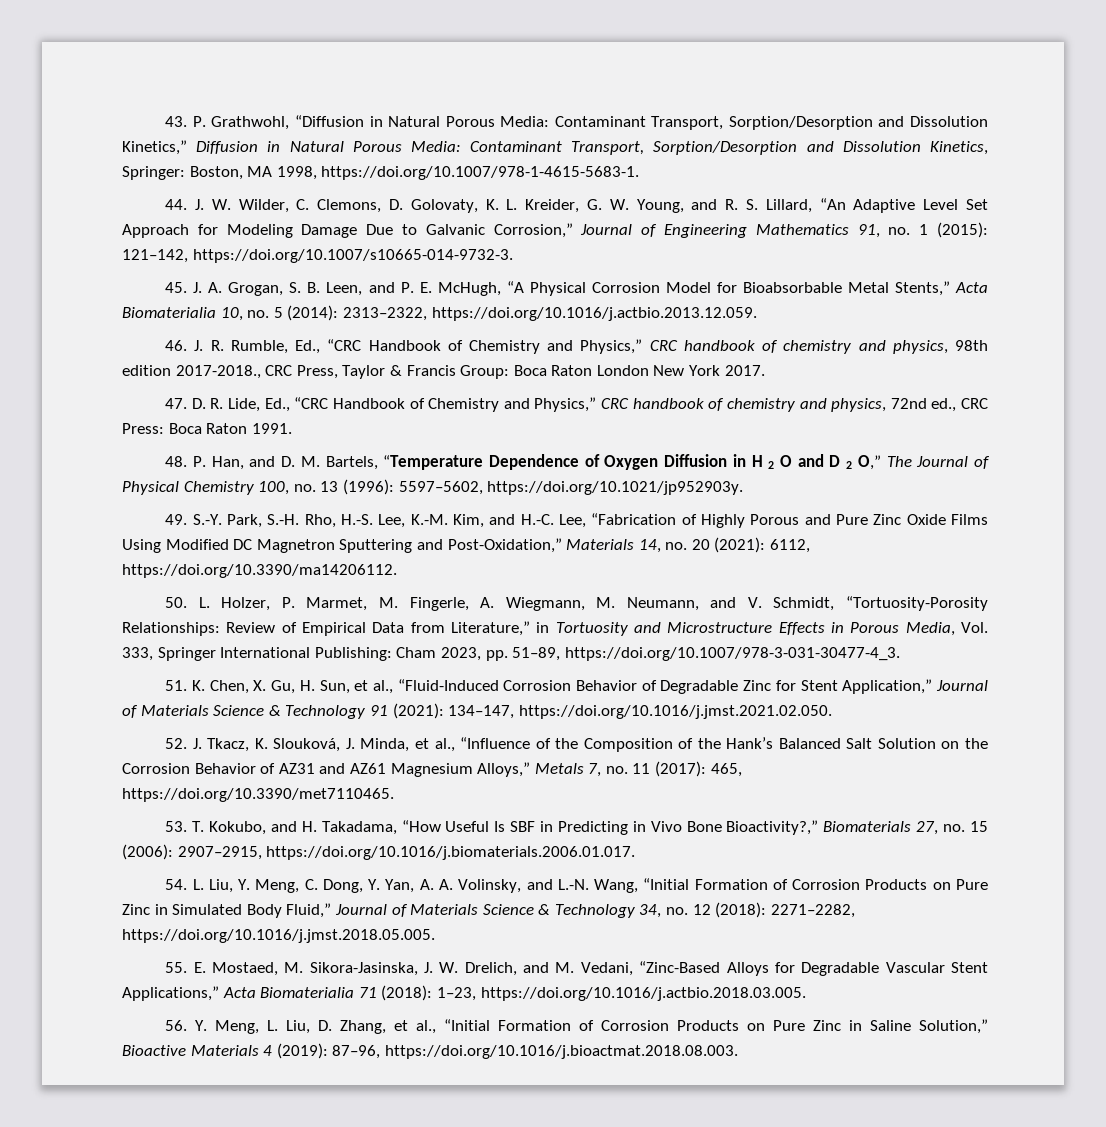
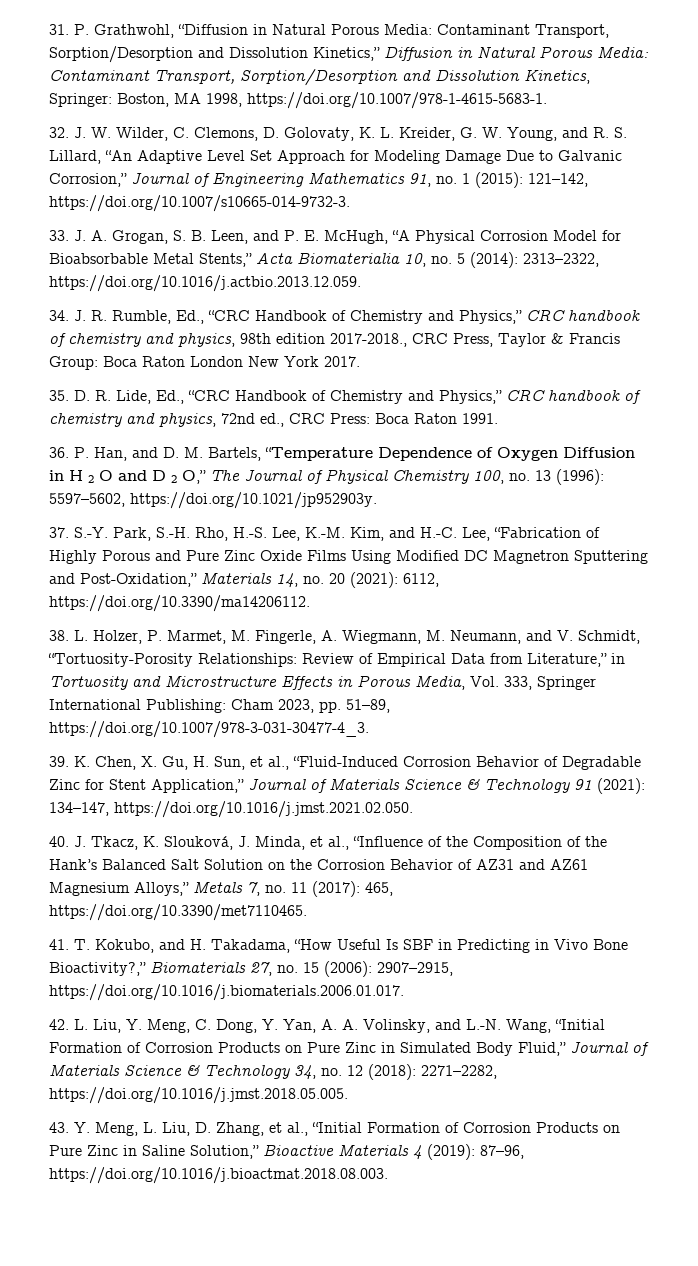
- 43. P. Grathwohl, “Diffusion in Natural Porous Media: Contaminant Transport, Sorption/Desorption and Dissolution Kinetics,” Diffusion in Natural Porous Media: Contaminant Transport, Sorption/Desorption and Dissolution Kinetics, Springer: Boston, MA 1998, https://doi.org/10.1007/978-1-4615-5683-1.
+ 31. P. Grathwohl, “Diffusion in Natural Porous Media: Contaminant Transport, Sorption/Desorption and Dissolution Kinetics,” Diffusion in Natural Porous Media: Contaminant Transport, Sorption/Desorption and Dissolution Kinetics, Springer: Boston, MA 1998, https://doi.org/10.1007/978-1-4615-5683-1.
- 44. J. W. Wilder, C. Clemons, D. Golovaty, K. L. Kreider, G. W. Young, and R. S. Lillard, “An Adaptive Level Set Approach for Modeling Damage Due to Galvanic Corrosion,” Journal of Engineering Mathematics 91, no. 1 (2015): 121–142, https://doi.org/10.1007/s10665-014-9732-3.
+ 32. J. W. Wilder, C. Clemons, D. Golovaty, K. L. Kreider, G. W. Young, and R. S. Lillard, “An Adaptive Level Set Approach for Modeling Damage Due to Galvanic Corrosion,” Journal of Engineering Mathematics 91, no. 1 (2015): 121–142, https://doi.org/10.1007/s10665-014-9732-3.
- 45. J. A. Grogan, S. B. Leen, and P. E. McHugh, “A Physical Corrosion Model for Bioabsorbable Metal Stents,” Acta Biomaterialia 10, no. 5 (2014): 2313–2322, https://doi.org/10.1016/j.actbio.2013.12.059.
+ 33. J. A. Grogan, S. B. Leen, and P. E. McHugh, “A Physical Corrosion Model for Bioabsorbable Metal Stents,” Acta Biomaterialia 10, no. 5 (2014): 2313–2322, https://doi.org/10.1016/j.actbio.2013.12.059.
- 46. J. R. Rumble, Ed., “CRC Handbook of Chemistry and Physics,” CRC handbook of chemistry and physics, 98th edition 2017-2018., CRC Press, Taylor & Francis Group: Boca Raton London New York 2017.
+ 34. J. R. Rumble, Ed., “CRC Handbook of Chemistry and Physics,” CRC handbook of chemistry and physics, 98th edition 2017-2018., CRC Press, Taylor & Francis Group: Boca Raton London New York 2017.
- 47. D. R. Lide, Ed., “CRC Handbook of Chemistry and Physics,” CRC handbook of chemistry and physics, 72nd ed., CRC Press: Boca Raton 1991.
+ 35. D. R. Lide, Ed., “CRC Handbook of Chemistry and Physics,” CRC handbook of chemistry and physics, 72nd ed., CRC Press: Boca Raton 1991.
- 48. P. Han, and D. M. Bartels, “Temperature Dependence of Oxygen Diffusion in H 2 O and D 2 O,” The Journal of Physical Chemistry 100, no. 13 (1996): 5597–5602, https://doi.org/10.1021/jp952903y.
+ 36. P. Han, and D. M. Bartels, “Temperature Dependence of Oxygen Diffusion in H 2 O and D 2 O,” The Journal of Physical Chemistry 100, no. 13 (1996): 5597–5602, https://doi.org/10.1021/jp952903y.
- 49. S.-Y. Park, S.-H. Rho, H.-S. Lee, K.-M. Kim, and H.-C. Lee, “Fabrication of Highly Porous and Pure Zinc Oxide Films Using Modified DC Magnetron Sputtering and Post-Oxidation,” Materials 14, no. 20 (2021): 6112, https://doi.org/10.3390/ma14206112.
+ 37. S.-Y. Park, S.-H. Rho, H.-S. Lee, K.-M. Kim, and H.-C. Lee, “Fabrication of Highly Porous and Pure Zinc Oxide Films Using Modified DC Magnetron Sputtering and Post-Oxidation,” Materials 14, no. 20 (2021): 6112, https://doi.org/10.3390/ma14206112.
- 50. L. Holzer, P. Marmet, M. Fingerle, A. Wiegmann, M. Neumann, and V. Schmidt, “Tortuosity-Porosity Relationships: Review of Empirical Data from Literature,” in Tortuosity and Microstructure Effects in Porous Media, Vol. 333, Springer International Publishing: Cham 2023, pp. 51–89, https://doi.org/10.1007/978-3-031-30477-4_3.
+ 38. L. Holzer, P. Marmet, M. Fingerle, A. Wiegmann, M. Neumann, and V. Schmidt, “Tortuosity-Porosity Relationships: Review of Empirical Data from Literature,” in Tortuosity and Microstructure Effects in Porous Media, Vol. 333, Springer International Publishing: Cham 2023, pp. 51–89, https://doi.org/10.1007/978-3-031-30477-4_3.
- 51. K. Chen, X. Gu, H. Sun, et al., “Fluid-Induced Corrosion Behavior of Degradable Zinc for Stent Application,” Journal of Materials Science & Technology 91 (2021): 134–147, https://doi.org/10.1016/j.jmst.2021.02.050.
+ 39. K. Chen, X. Gu, H. Sun, et al., “Fluid-Induced Corrosion Behavior of Degradable Zinc for Stent Application,” Journal of Materials Science & Technology 91 (2021): 134–147, https://doi.org/10.1016/j.jmst.2021.02.050.
- 52. J. Tkacz, K. Slouková, J. Minda, et al., “Influence of the Composition of the Hank’s Balanced Salt Solution on the Corrosion Behavior of AZ31 and AZ61 Magnesium Alloys,” Metals 7, no. 11 (2017): 465, https://doi.org/10.3390/met7110465.
+ 40. J. Tkacz, K. Slouková, J. Minda, et al., “Influence of the Composition of the Hank’s Balanced Salt Solution on the Corrosion Behavior of AZ31 and AZ61 Magnesium Alloys,” Metals 7, no. 11 (2017): 465, https://doi.org/10.3390/met7110465.
- 53. T. Kokubo, and H. Takadama, “How Useful Is SBF in Predicting in Vivo Bone Bioactivity?,” Biomaterials 27, no. 15 (2006): 2907–2915, https://doi.org/10.1016/j.biomaterials.2006.01.017.
+ 41. T. Kokubo, and H. Takadama, “How Useful Is SBF in Predicting in Vivo Bone Bioactivity?,” Biomaterials 27, no. 15 (2006): 2907–2915, https://doi.org/10.1016/j.biomaterials.2006.01.017.
- 54. L. Liu, Y. Meng, C. Dong, Y. Yan, A. A. Volinsky, and L.-N. Wang, “Initial Formation of Corrosion Products on Pure Zinc in Simulated Body Fluid,” Journal of Materials Science & Technology 34, no. 12 (2018): 2271–2282, https://doi.org/10.1016/j.jmst.2018.05.005.
+ 42. L. Liu, Y. Meng, C. Dong, Y. Yan, A. A. Volinsky, and L.-N. Wang, “Initial Formation of Corrosion Products on Pure Zinc in Simulated Body Fluid,” Journal of Materials Science & Technology 34, no. 12 (2018): 2271–2282, https://doi.org/10.1016/j.jmst.2018.05.005.
- 55. E. Mostaed, M. Sikora-Jasinska, J. W. Drelich, and M. Vedani, “Zinc-Based Alloys for Degradable Vascular Stent Applications,” Acta Biomaterialia 71 (2018): 1–23, https://doi.org/10.1016/j.actbio.2018.03.005.
- 56. Y. Meng, L. Liu, D. Zhang, et al., “Initial Formation of Corrosion Products on Pure Zinc in Saline Solution,” Bioactive Materials 4 (2019): 87–96, https://doi.org/10.1016/j.bioactmat.2018.08.003.
+ 43. Y. Meng, L. Liu, D. Zhang, et al., “Initial Formation of Corrosion Products on Pure Zinc in Saline Solution,” Bioactive Materials 4 (2019): 87–96, https://doi.org/10.1016/j.bioactmat.2018.08.003.

